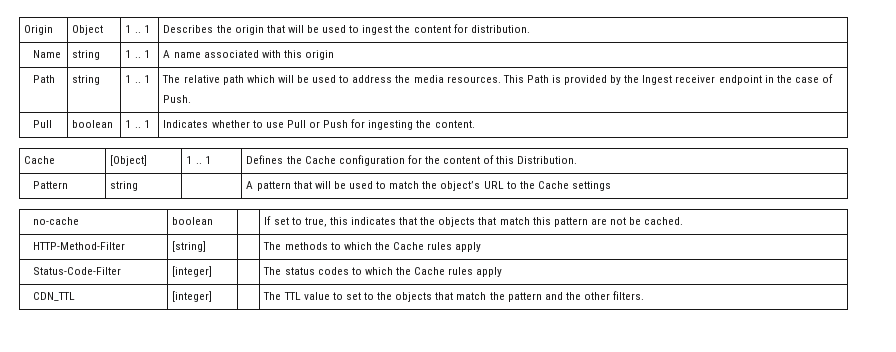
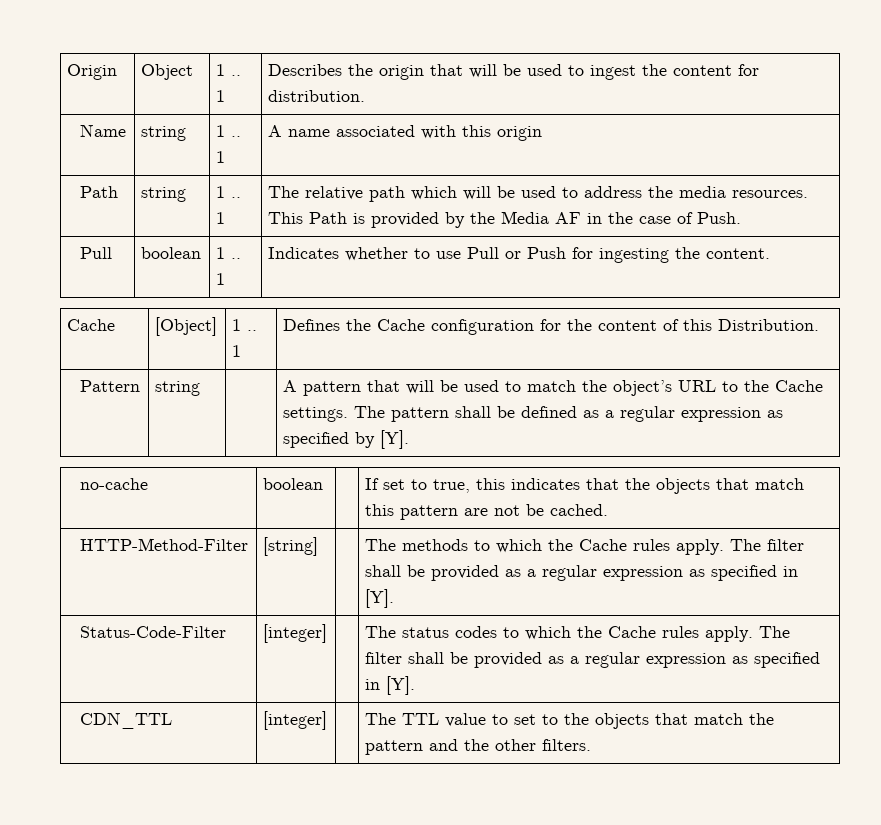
- Path | string | 1 .. 1 | The relative path which will be used to address the media resources. This Path is provided by the Ingest receiver endpoint in the case of Push.
+ Path | string | 1 .. 1 | The relative path which will be used to address the media resources. This Path is provided by the Media AF in the case of Push.
- Pattern | string | | A pattern that will be used to match the object’s URL to the Cache settings
+ Pattern | string | | A pattern that will be used to match the object’s URL to the Cache settings. The pattern shall be defined as a regular expression as specified by [Y].
- HTTP-Method-Filter | [string] | | The methods to which the Cache rules apply
+ HTTP-Method-Filter | [string] | | The methods to which the Cache rules apply. The filter shall be provided as a regular expression as specified in [Y].
- Status-Code-Filter | [integer] | | The status codes to which the Cache rules apply
+ Status-Code-Filter | [integer] | | The status codes to which the Cache rules apply. The filter shall be provided as a regular expression as specified in [Y].

